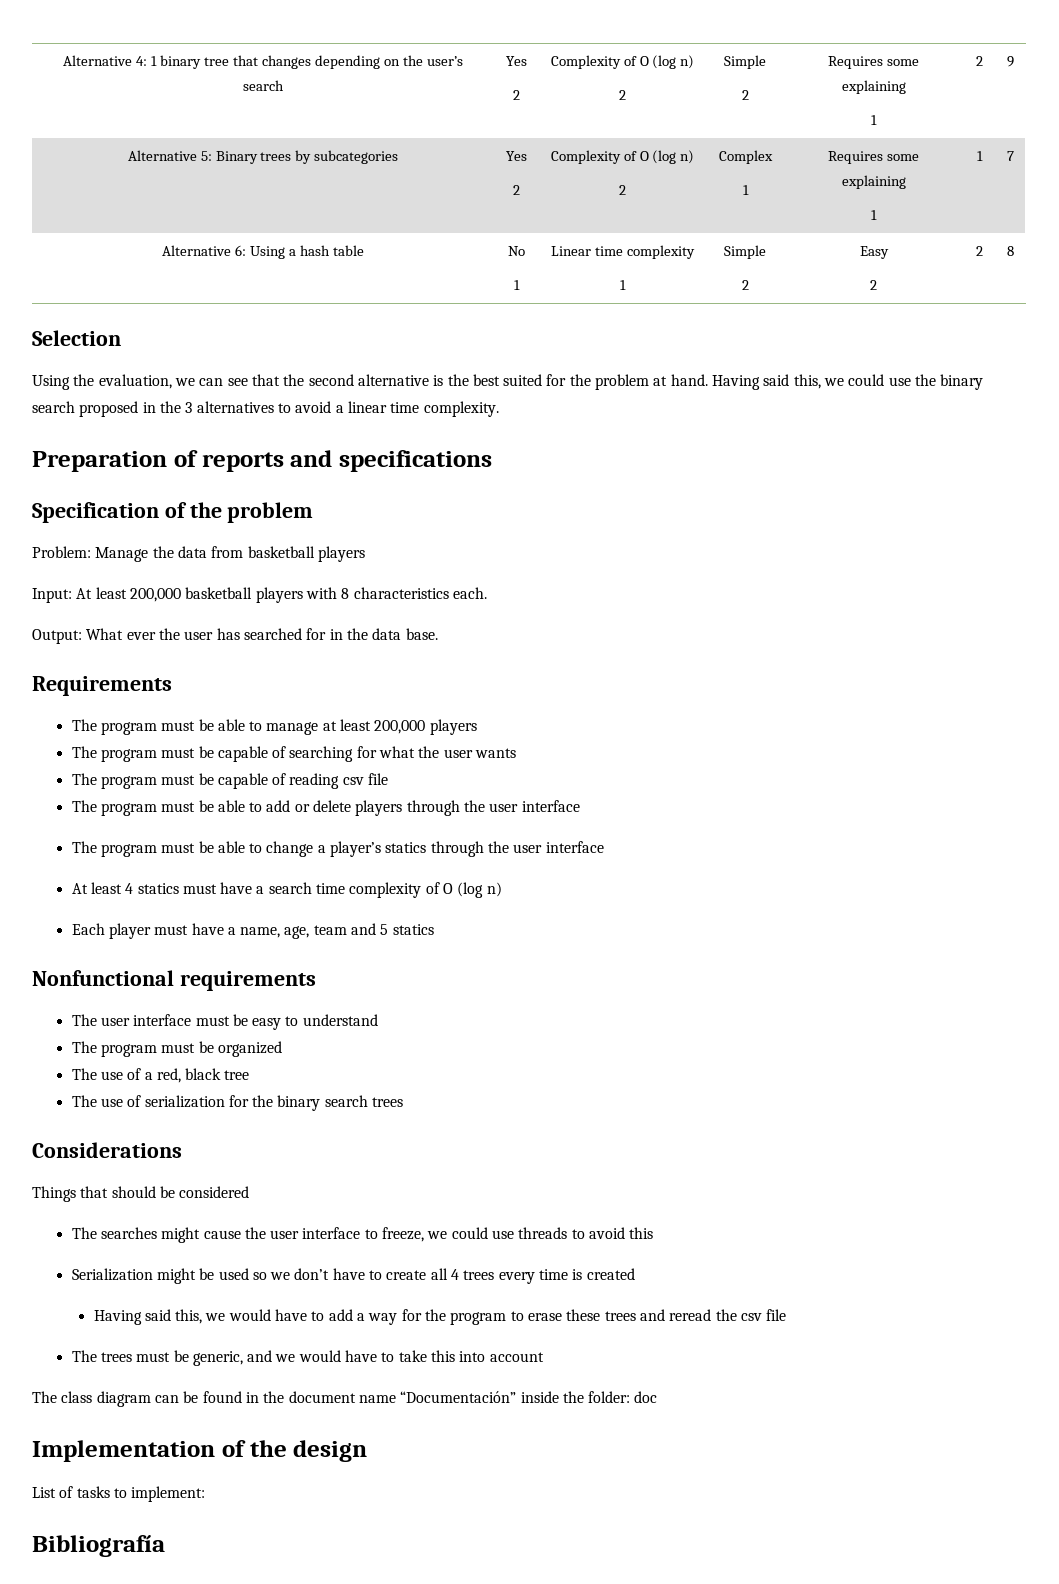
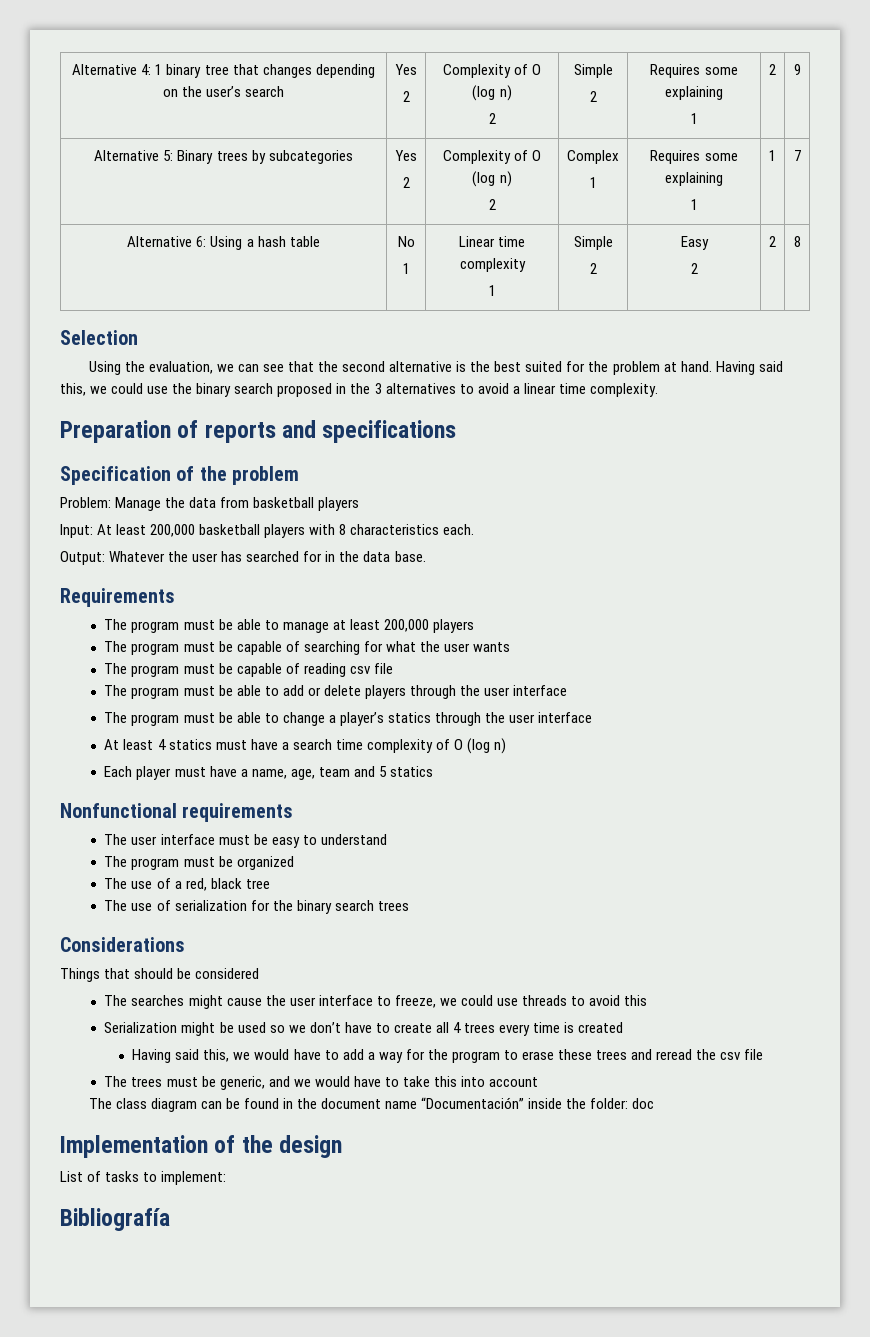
- Output: What ever the user has searched for in the data base.
+ Output: Whatever the user has searched for in the data base.

